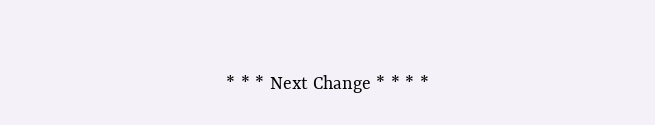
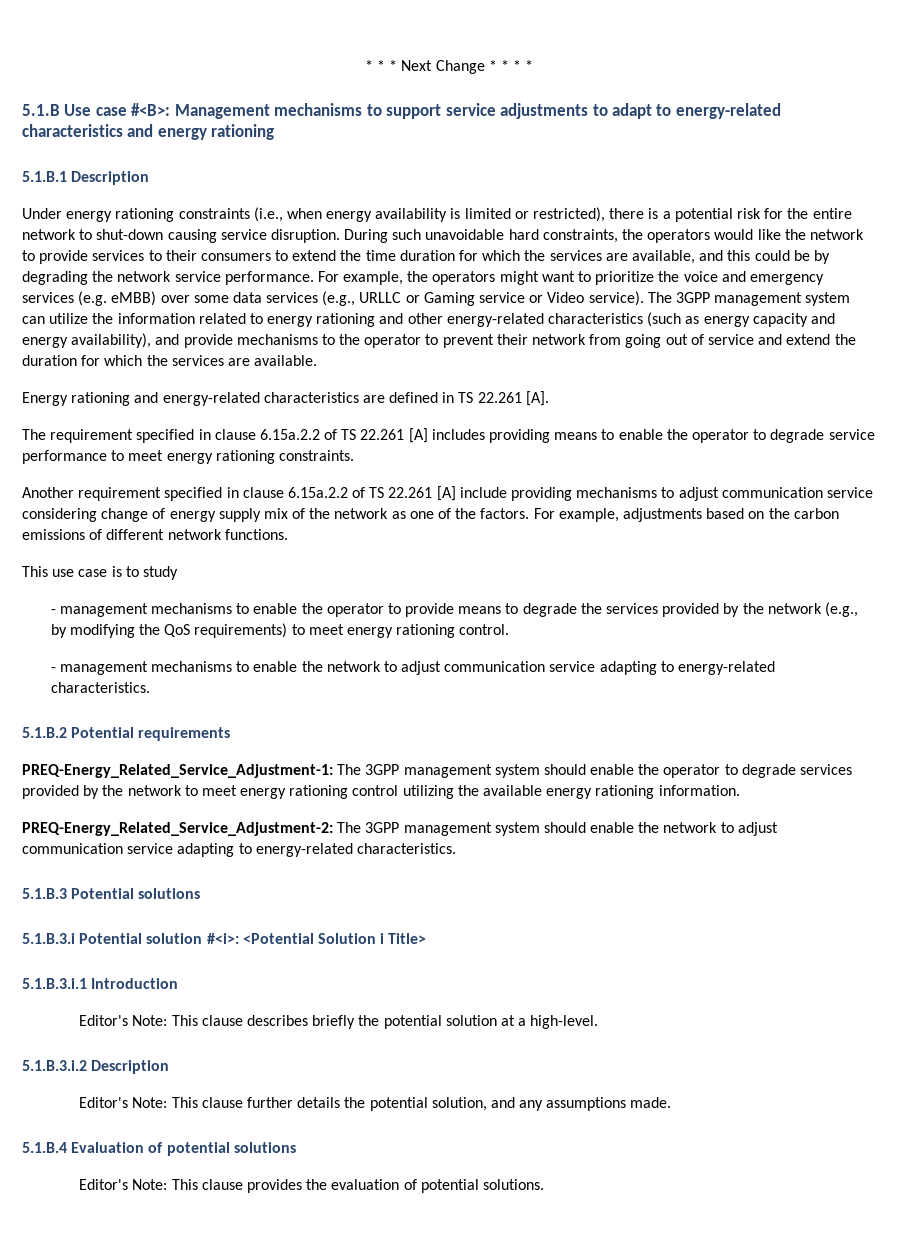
+ 5.1.B Use case #<B>: Management mechanisms to support service adjustments to adapt to energy-related characteristics and energy rationing
+ 5.1.B.1 Description
+ Under energy rationing constraints (i.e., when energy availability is limited or restricted), there is a potential risk for the entire network to shut-down causing service disruption. During such unavoidable hard constraints, the operators would like the network to provide services to their consumers to extend the time duration for which the services are available, and this could be by degrading the network service performance. For example, the operators might want to prioritize the voice and emergency services (e.g. eMBB) over some data services (e.g., URLLC or Gaming service or Video service). The 3GPP management system can utilize the information related to energy rationing and other energy-related characteristics (such as energy capacity and energy availability), and provide mechanisms to the operator to prevent their network from going out of service and extend the duration for which the services are available.
+ Energy rationing and energy-related characteristics are defined in TS 22.261 [A].
+ The requirement specified in clause 6.15a.2.2 of TS 22.261 [A] includes providing means to enable the operator to degrade service performance to meet energy rationing constraints.
+ Another requirement specified in clause 6.15a.2.2 of TS 22.261 [A] include providing mechanisms to adjust communication service considering change of energy supply mix of the network as one of the factors. For example, adjustments based on the carbon emissions of different network functions.
+ This use case is to study
+ - management mechanisms to enable the operator to provide means to degrade the services provided by the network (e.g., by modifying the QoS requirements) to meet energy rationing control.
+ - management mechanisms to enable the network to adjust communication service adapting to energy-related characteristics.
+ 5.1.B.2 Potential requirements
+ PREQ-Energy_Related_Service_Adjustment-1: The 3GPP management system should enable the operator to degrade services provided by the network to meet energy rationing control utilizing the available energy rationing information.
+ PREQ-Energy_Related_Service_Adjustment-2: The 3GPP management system should enable the network to adjust communication service adapting to energy-related characteristics.
+ 5.1.B.3 Potential solutions
+ 5.1.B.3.i Potential solution #<i>: <Potential Solution i Title>
+ 5.1.B.3.i.1 Introduction
+ Editor's Note: This clause describes briefly the potential solution at a high-level.
+ 5.1.B.3.i.2 Description
+ Editor's Note: This clause further details the potential solution, and any assumptions made.
+ 5.1.B.4 Evaluation of potential solutions
+ Editor's Note: This clause provides the evaluation of potential solutions.

